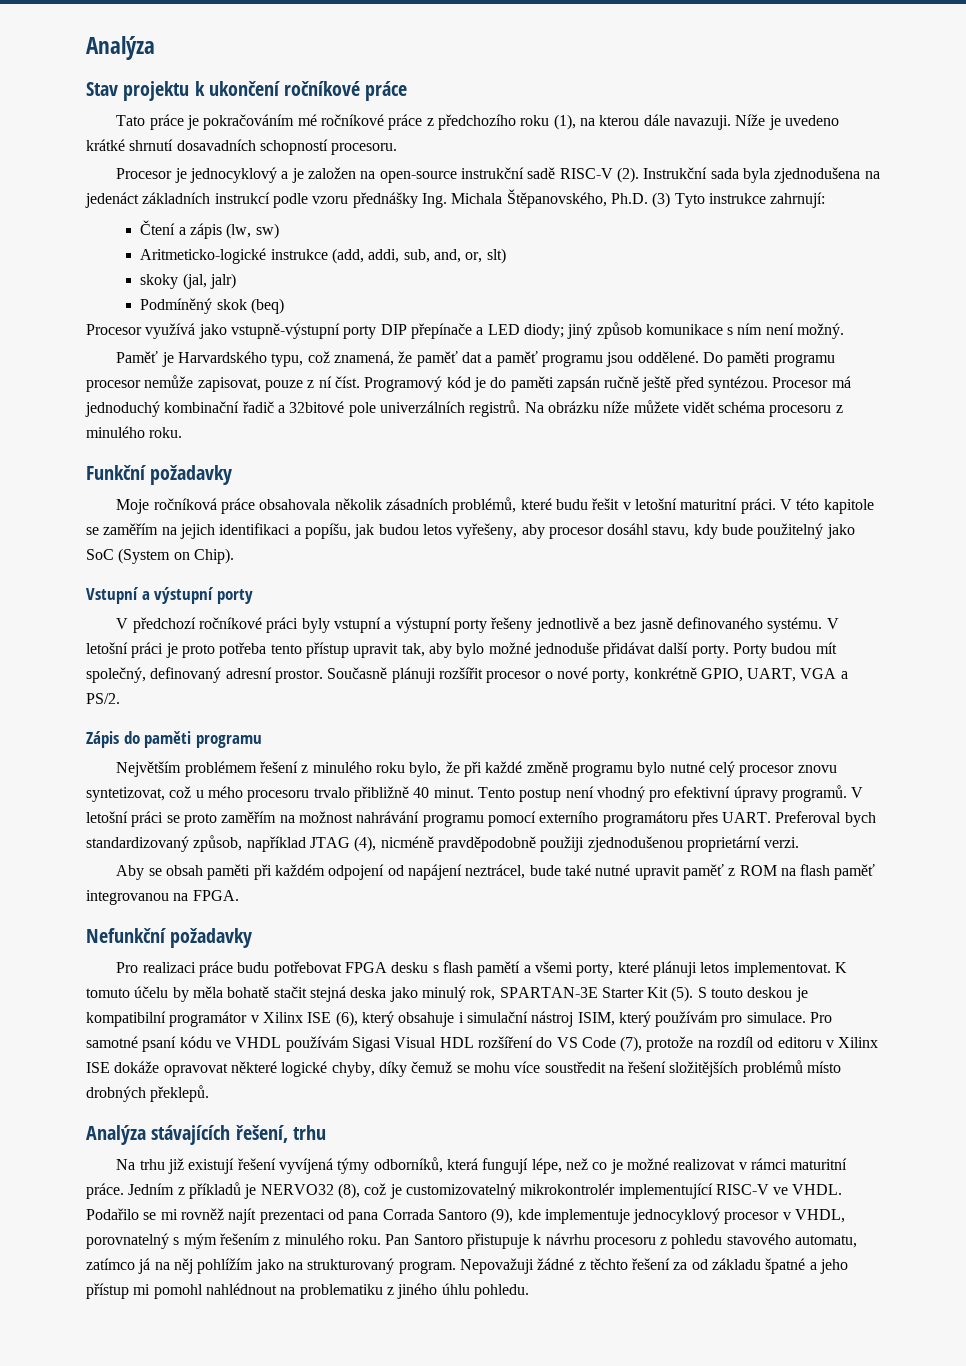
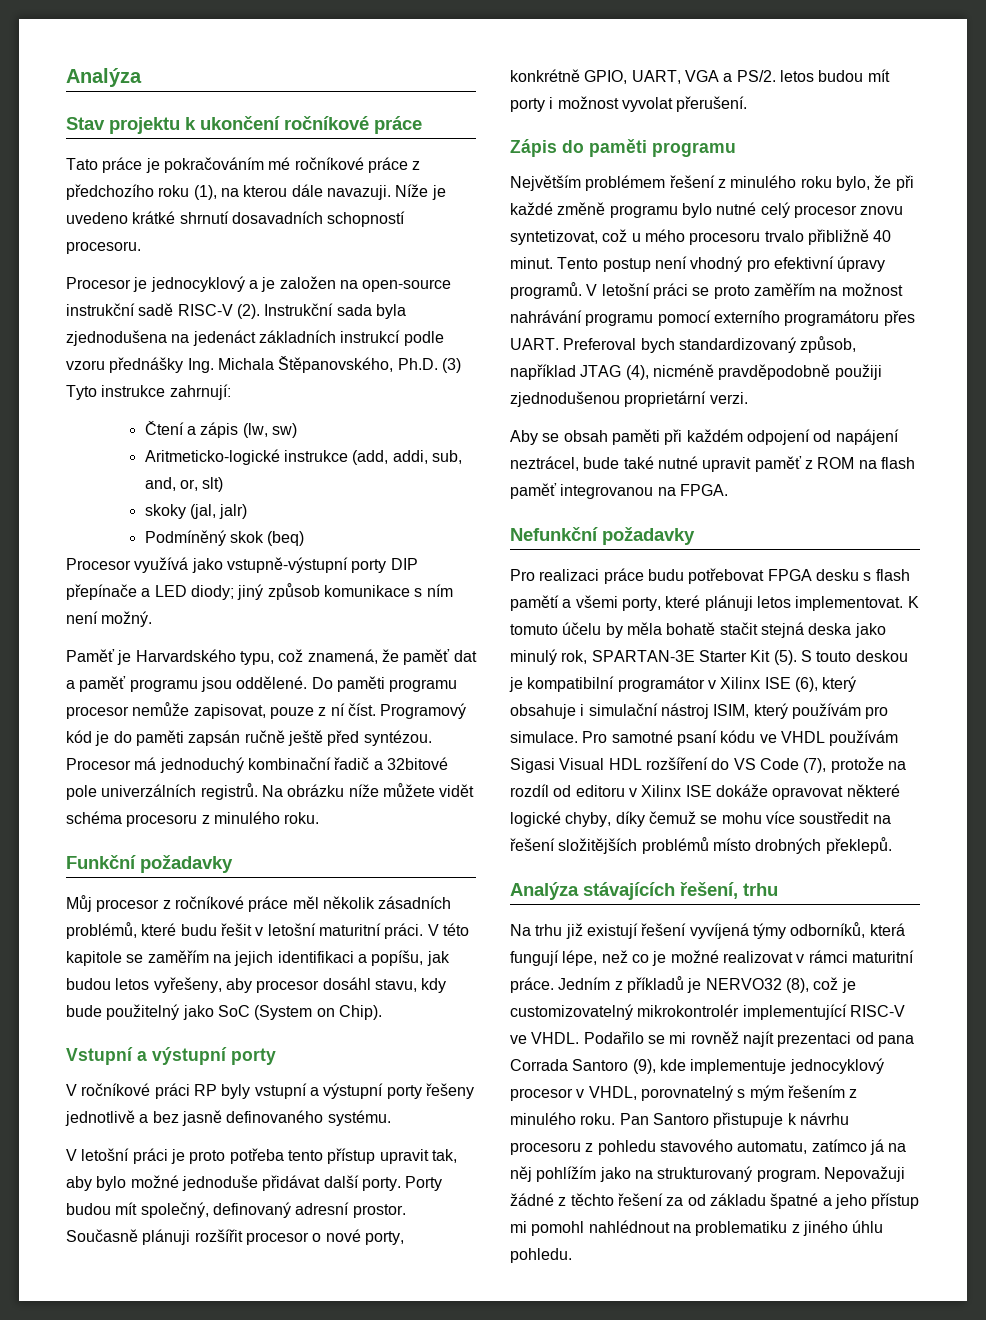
- Moje ročníková práce obsahovala několik zásadních problémů, které budu řešit v letošní maturitní práci.
+ Můj procesor z ročníkové práce měl několik zásadních problémů, které budu řešit v letošní maturitní práci.
- V předchozí ročníkové práci byly vstupní a výstupní porty řešeny jednotlivě a bez jasně definovaného systému. V letošní práci je proto potřeba tento přístup upravit tak, aby bylo možné jednoduše přidávat další porty.
+ V ročníkové práci RP byly vstupní a výstupní porty řešeny jednotlivě a bez jasně definovaného systému.
+ V letošní práci je proto potřeba tento přístup upravit tak, aby bylo možné jednoduše přidávat další porty.
- Současně plánuji rozšířit procesor o nové porty, konkrétně GPIO, UART, VGA a PS/2.
+ Současně plánuji rozšířit procesor o nové porty, konkrétně GPIO, UART, VGA a PS/2. letos budou mít porty i možnost vyvolat přerušení.

